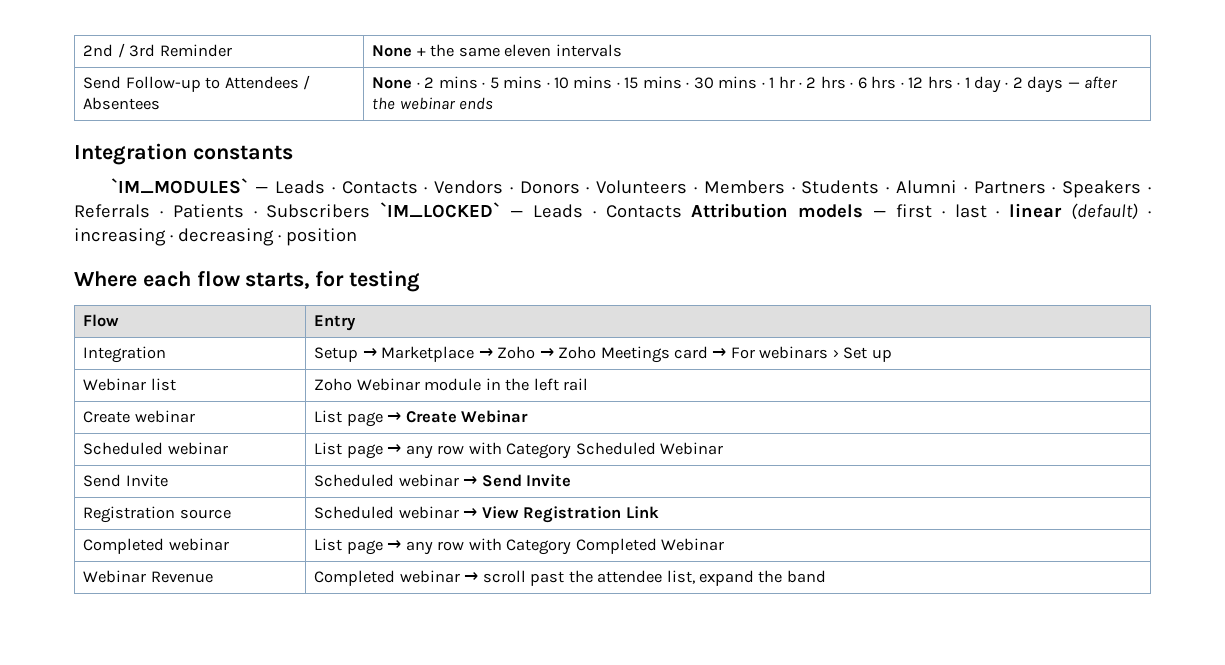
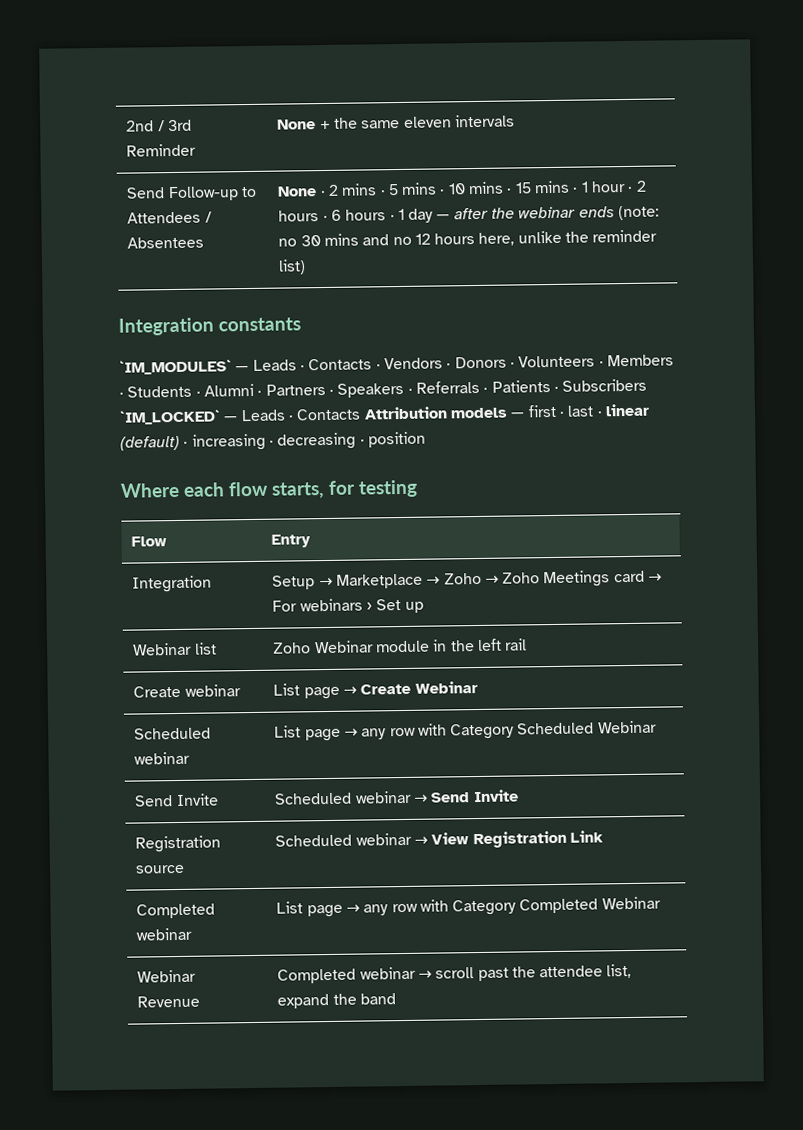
- None · 2 mins · 5 mins · 10 mins · 15 mins · 30 mins · 1 hr · 2 hrs · 6 hrs · 12 hrs · 1 day · 2 days — after the webinar ends
+ None · 2 mins · 5 mins · 10 mins · 15 mins · 1 hour · 2 hours · 6 hours · 1 day — after the webinar ends (note: no 30 mins and no 12 hours here, unlike the reminder list)

